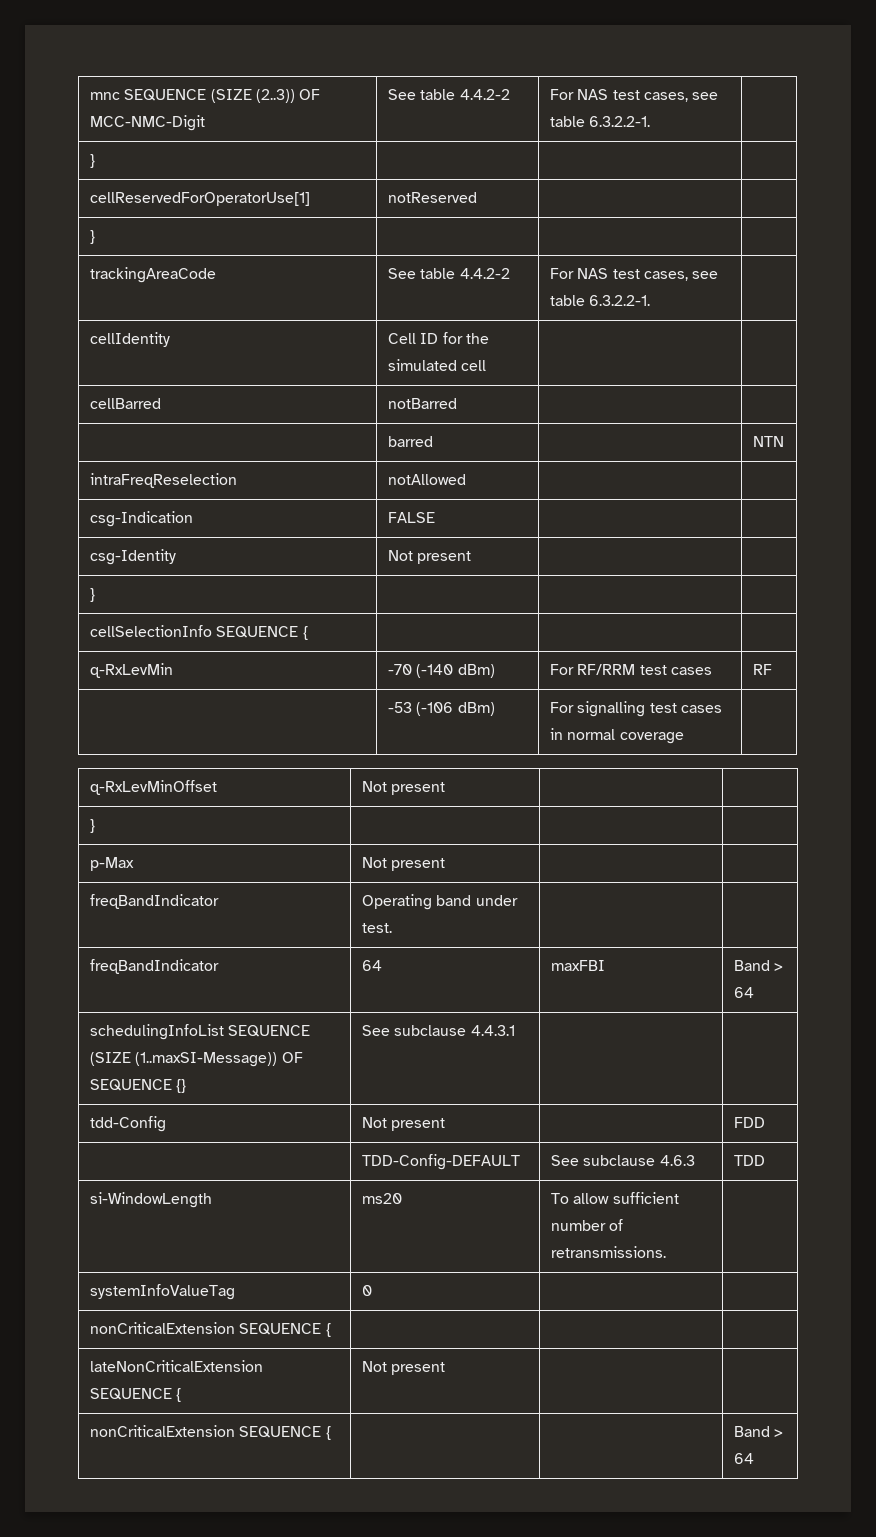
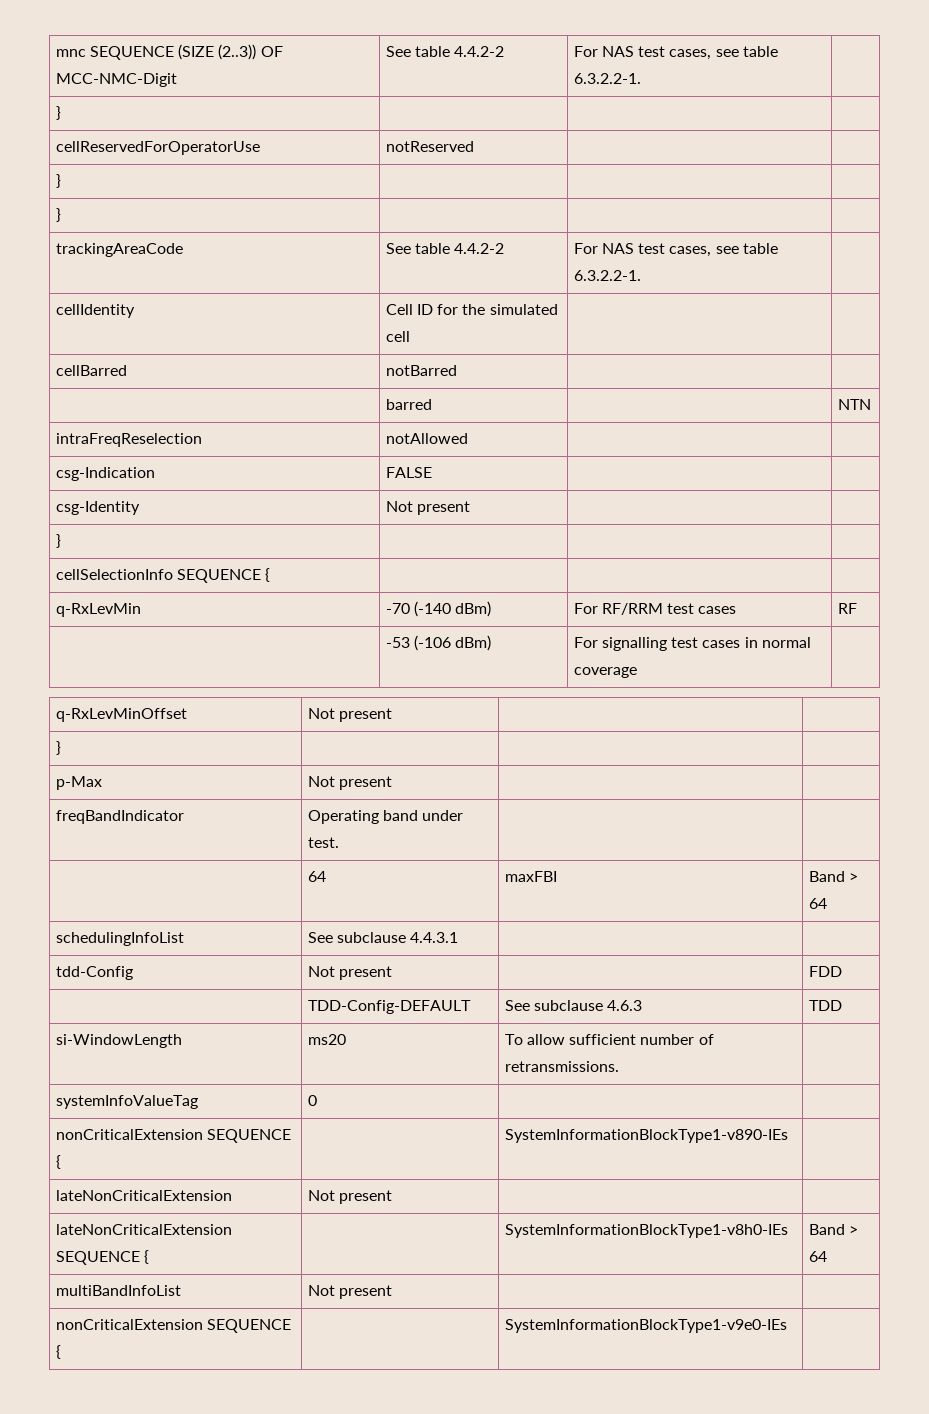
- cellReservedForOperatorUse[1] | notReserved | |
+ cellReservedForOperatorUse | notReserved | |
+ } | | |
- freqBandIndicator | 64 | maxFBI | Band > 64
+ | 64 | maxFBI | Band > 64
- schedulingInfoList SEQUENCE (SIZE (1..maxSI-Message)) OF SEQUENCE {} | See subclause 4.4.3.1 | |
+ schedulingInfoList | See subclause 4.4.3.1 | |
  systemInfoValueTag | 0 | |
- nonCriticalExtension SEQUENCE { | | |
+ nonCriticalExtension SEQUENCE { | | SystemInformationBlockType1-v890-IEs |
+ lateNonCriticalExtension | Not present | |
- lateNonCriticalExtension SEQUENCE { | Not present | |
+ lateNonCriticalExtension SEQUENCE { | | SystemInformationBlockType1-v8h0-IEs | Band > 64
+ multiBandInfoList | Not present | |
- nonCriticalExtension SEQUENCE { | | | Band > 64
+ nonCriticalExtension SEQUENCE { | | SystemInformationBlockType1-v9e0-IEs |

